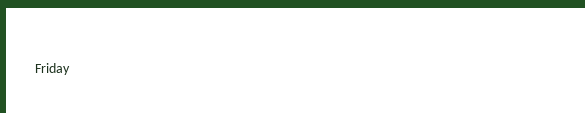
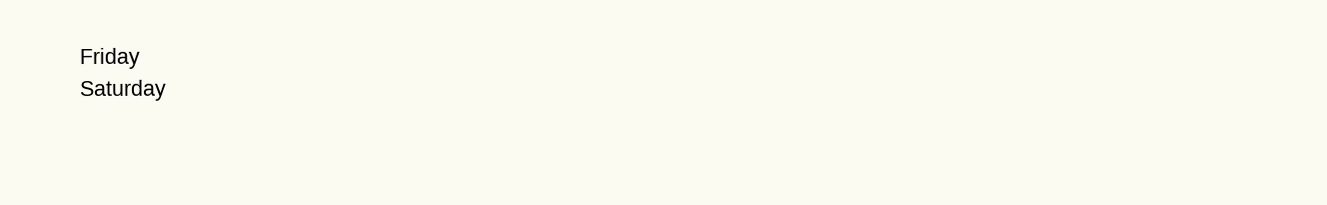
+ Saturday

